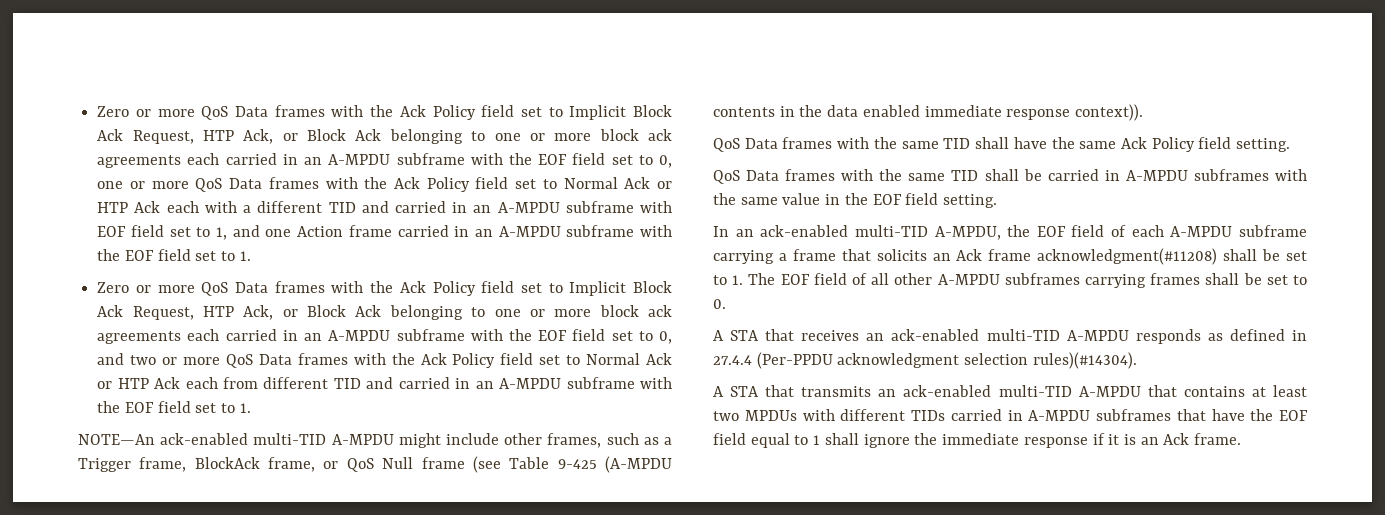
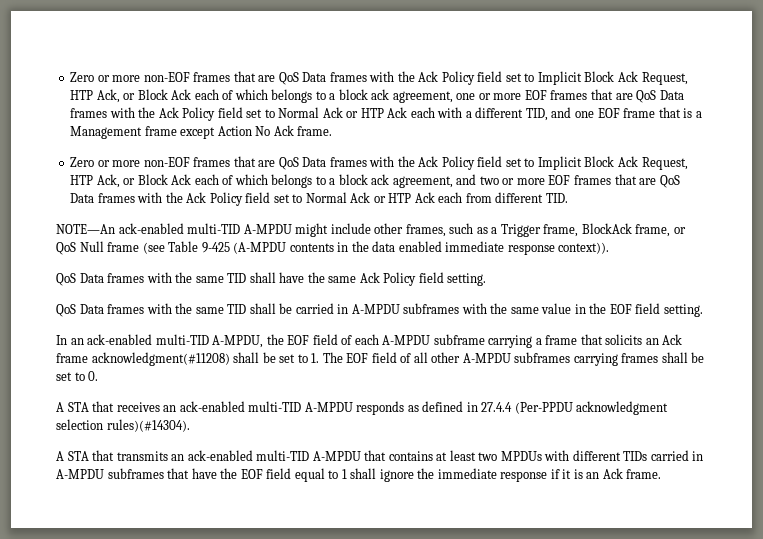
- Zero or more QoS Data frames with the Ack Policy field set to Implicit Block Ack Request, HTP Ack, or Block Ack belonging to one or more block ack agreements each carried in an A-MPDU subframe with the EOF field set to 0, one or more QoS Data frames with the Ack Policy field set to Normal Ack or HTP Ack each with a different TID and carried in an A-MPDU subframe with EOF field set to 1, and one Action frame carried in an A-MPDU subframe with the EOF field set to 1.
- Zero or more QoS Data frames with the Ack Policy field set to Implicit Block Ack Request, HTP Ack, or Block Ack belonging to one or more block ack agreements each carried in an A-MPDU subframe with the EOF field set to 0, and two or more QoS Data frames with the Ack Policy field set to Normal Ack or HTP Ack each from different TID and carried in an A-MPDU subframe with the EOF field set to 1.
+ Zero or more non-EOF frames that are QoS Data frames with the Ack Policy field set to Implicit Block Ack Request, HTP Ack, or Block Ack each of which belongs to a block ack agreement, one or more EOF frames that are QoS Data frames with the Ack Policy field set to Normal Ack or HTP Ack each with a different TID, and one EOF frame that is a Management frame except Action No Ack frame.
+ Zero or more non-EOF frames that are QoS Data frames with the Ack Policy field set to Implicit Block Ack Request, HTP Ack, or Block Ack each of which belongs to a block ack agreement, and two or more EOF frames that are QoS Data frames with the Ack Policy field set to Normal Ack or HTP Ack each from different TID.

